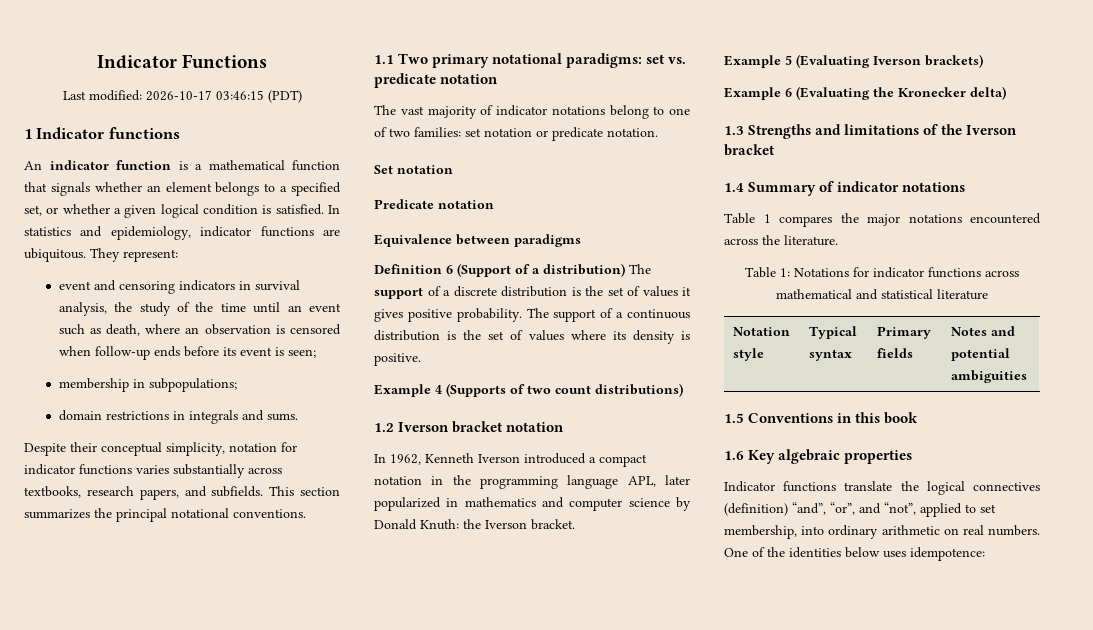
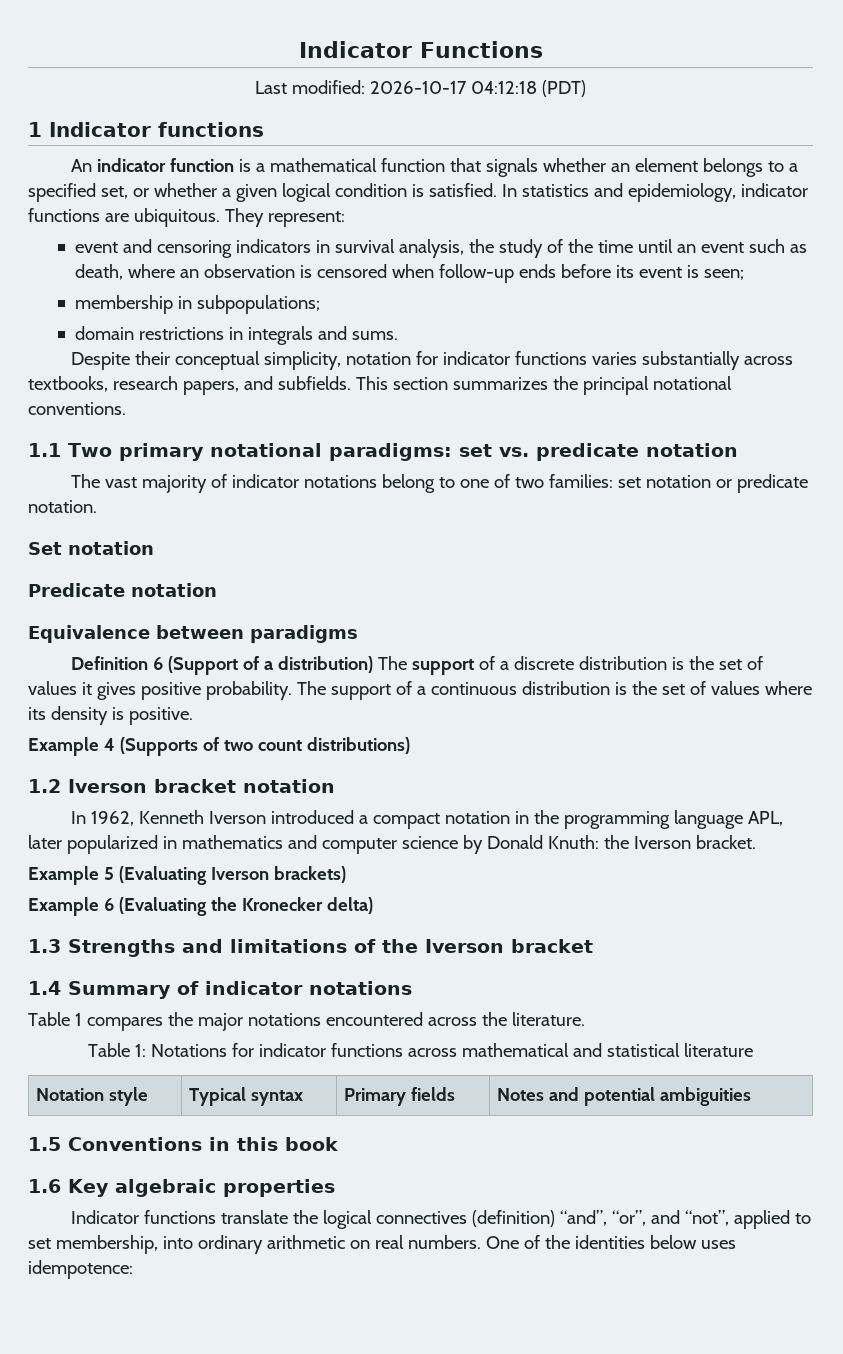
- Last modified: 2026-10-17 03:46:15 (PDT)
+ Last modified: 2026-10-17 04:12:18 (PDT)

